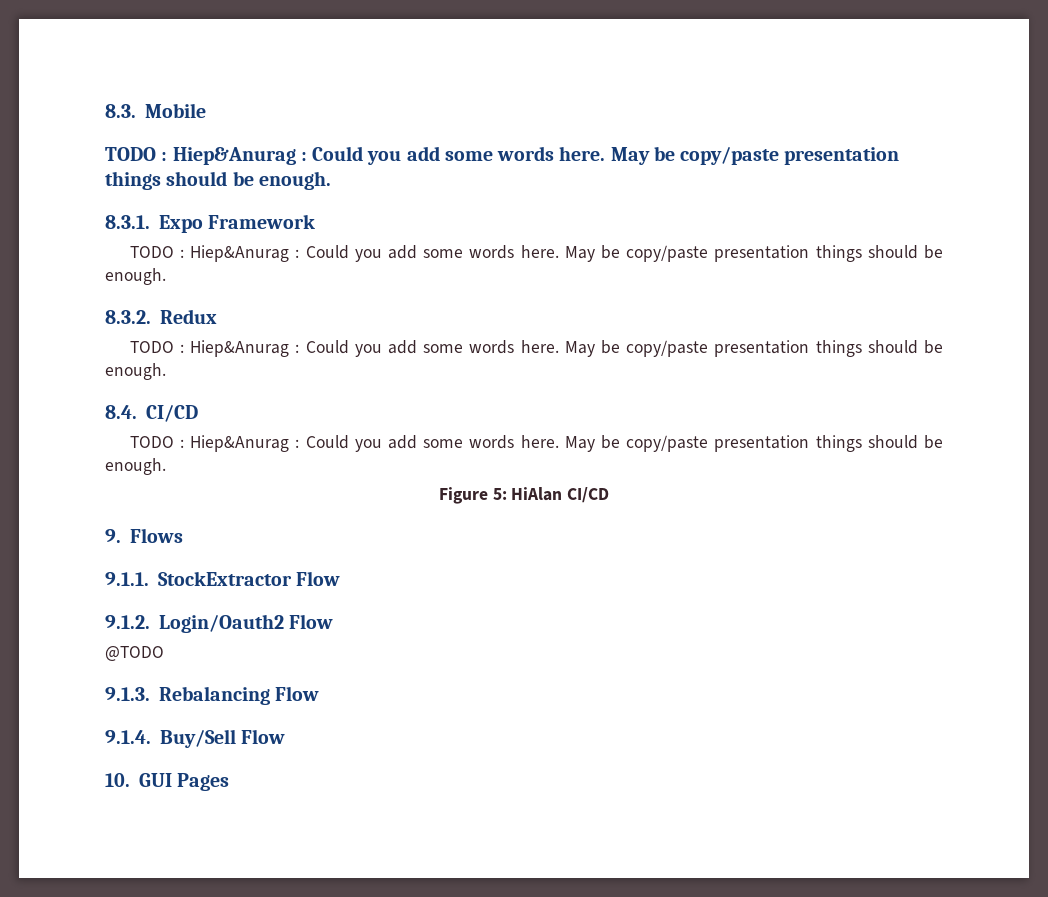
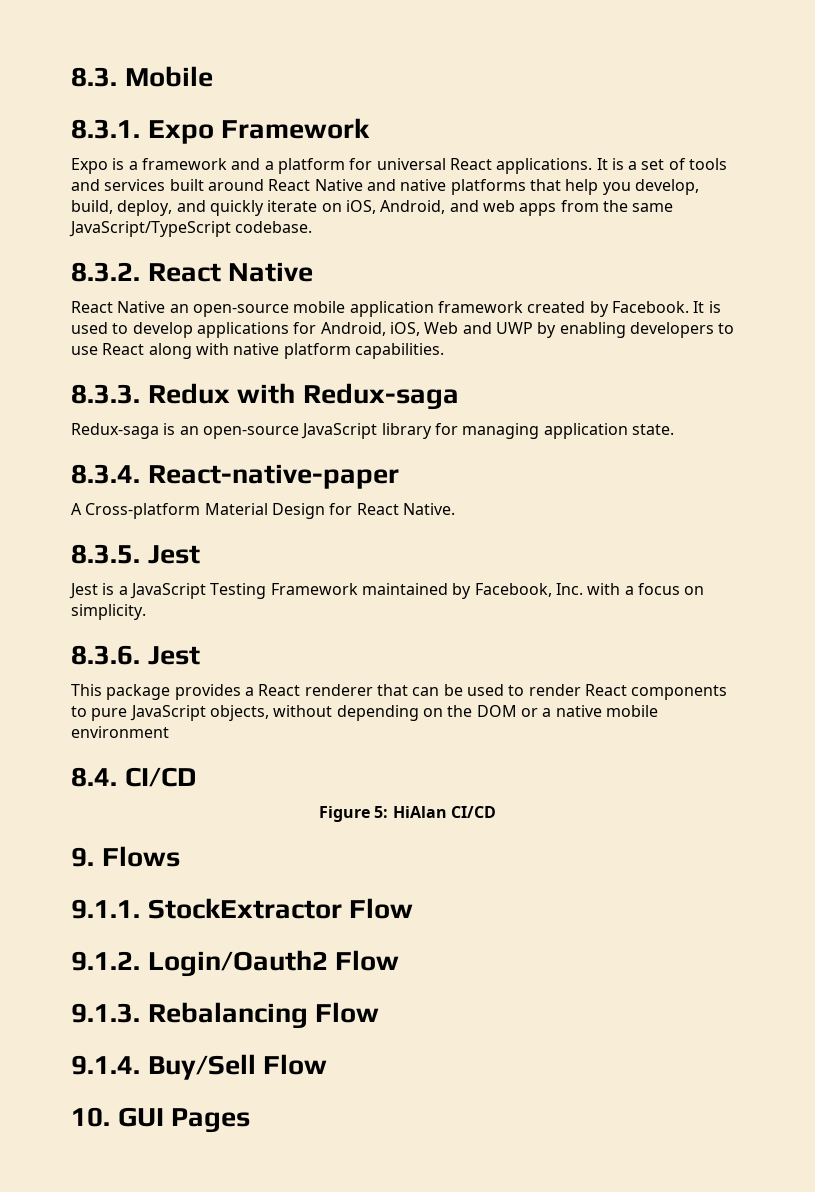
  8.3. Mobile
- TODO : Hiep&Anurag : Could you add some words here. May be copy/paste presentation things should be enough.
  8.3.1. Expo Framework
- TODO : Hiep&Anurag : Could you add some words here. May be copy/paste presentation things should be enough.
- 8.3.2. Redux
- TODO : Hiep&Anurag : Could you add some words here. May be copy/paste presentation things should be enough.
+ Expo is a framework and a platform for universal React applications. It is a set of tools and services built around React Native and native platforms that help you develop, build, deploy, and quickly iterate on iOS, Android, and web apps from the same JavaScript/TypeScript codebase.
+ 8.3.2. React Native
+ React Native an open-source mobile application framework created by Facebook. It is used to develop applications for Android, iOS, Web and UWP by enabling developers to use React along with native platform capabilities.
+ 8.3.3. Redux with Redux-saga
+ Redux-saga is an open-source JavaScript library for managing application state.
+ 8.3.4. React-native-paper
+ A Cross-platform Material Design for React Native.
+ 8.3.5. Jest
+ Jest is a JavaScript Testing Framework maintained by Facebook, Inc. with a focus on simplicity.
+ 8.3.6. Jest
+ This package provides a React renderer that can be used to render React components to pure JavaScript objects, without depending on the DOM or a native mobile environment
  8.4. CI/CD
- TODO : Hiep&Anurag : Could you add some words here. May be copy/paste presentation things should be enough.
- @TODO

